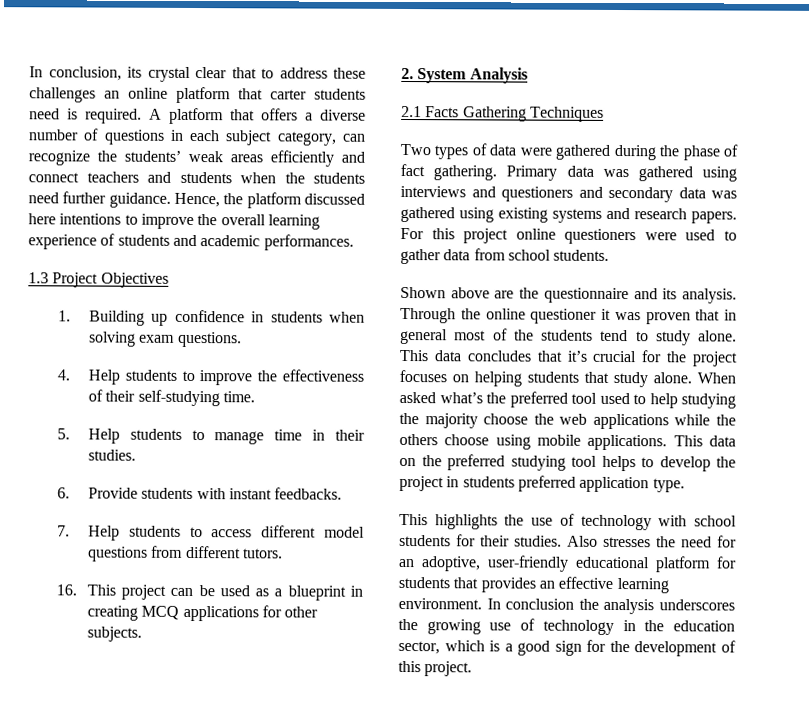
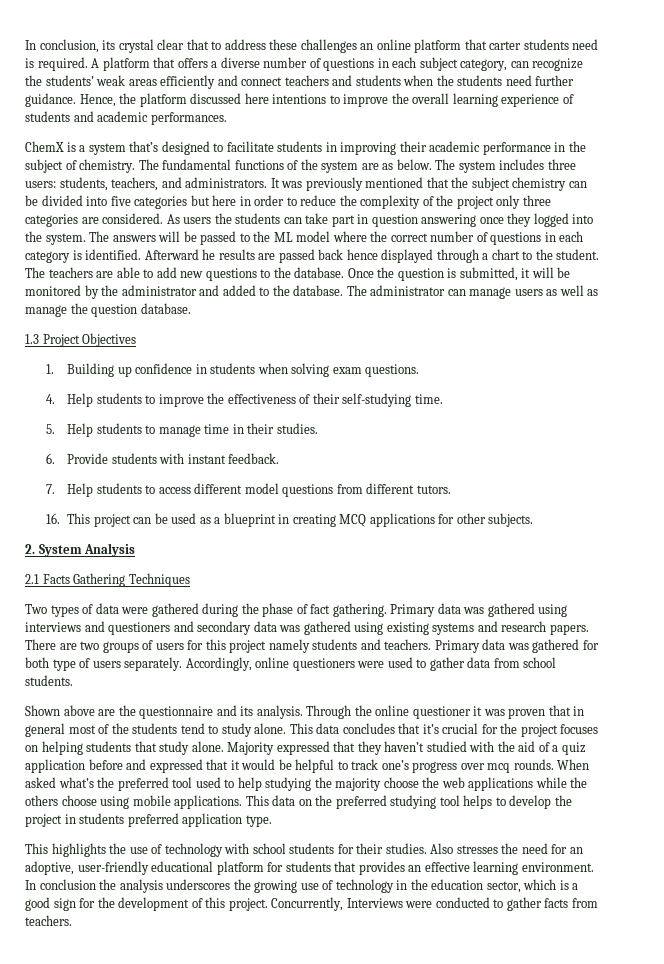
+ ChemX is a system that’s designed to facilitate students in improving their academic performance in the subject of chemistry. The fundamental functions of the system are as below. The system includes three users: students, teachers, and administrators. It was previously mentioned that the subject chemistry can be divided into five categories but here in order to reduce the complexity of the project only three categories are considered. As users the students can take part in question answering once they logged into the system. The answers will be passed to the ML model where the correct number of questions in each category is identified. Afterward he results are passed back hence displayed through a chart to the student. The teachers are able to add new questions to the database. Once the question is submitted, it will be monitored by the administrator and added to the database. The administrator can manage users as well as manage the question database.
- 6. Provide students with instant feedbacks.
+ 6. Provide students with instant feedback.
- For this project online questioners were used to gather data from school students.
+ There are two groups of users for this project namely students and teachers. Primary data was gathered for both type of users separately. Accordingly, online questioners were used to gather data from school students.
+ Majority expressed that they haven’t studied with the aid of a quiz application before and expressed that it would be helpful to track one’s progress over mcq rounds.
+ Concurrently, Interviews were conducted to gather facts from teachers.

